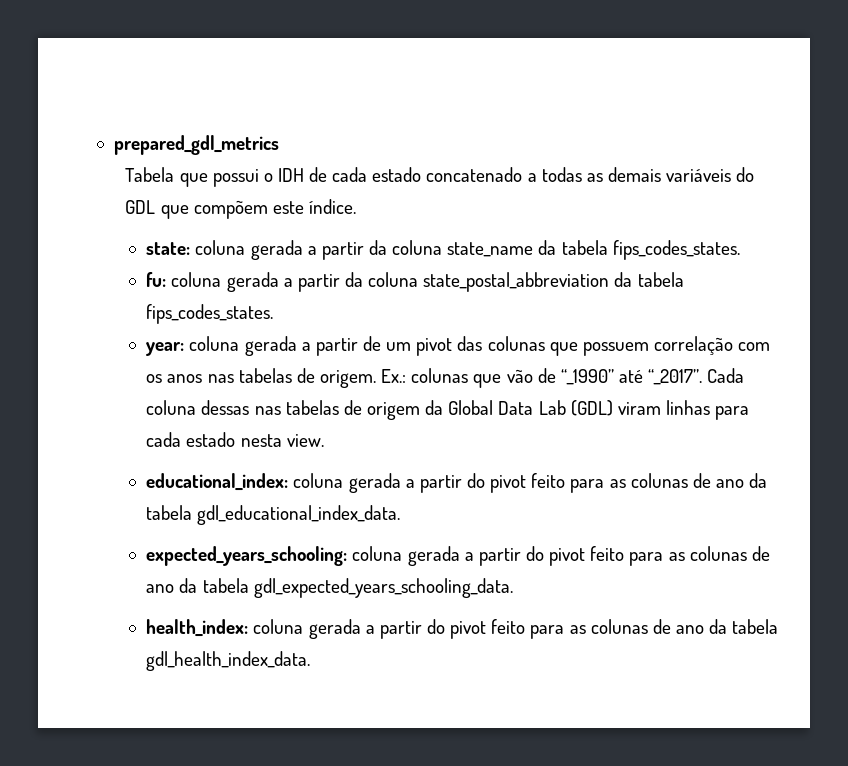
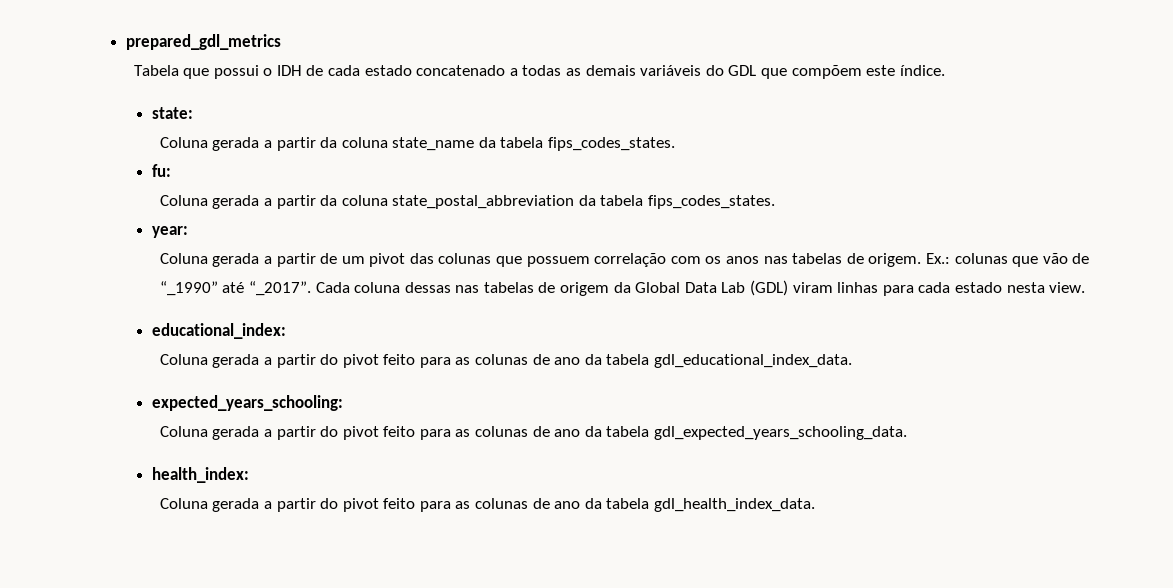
- state: coluna gerada a partir da coluna state_name da tabela fips_codes_states.
+ state:
+ Coluna gerada a partir da coluna state_name da tabela fips_codes_states.
- fu: coluna gerada a partir da coluna state_postal_abbreviation da tabela fips_codes_states.
+ fu:
+ Coluna gerada a partir da coluna state_postal_abbreviation da tabela fips_codes_states.
- year: coluna gerada a partir de um pivot das colunas que possuem correlação com os anos nas tabelas de origem.
+ year:
+ Coluna gerada a partir de um pivot das colunas que possuem correlação com os anos nas tabelas de origem.
- educational_index: coluna gerada a partir do pivot feito para as colunas de ano da tabela gdl_educational_index_data.
+ educational_index:
+ Coluna gerada a partir do pivot feito para as colunas de ano da tabela gdl_educational_index_data.
- expected_years_schooling: coluna gerada a partir do pivot feito para as colunas de ano da tabela gdl_expected_years_schooling_data.
+ expected_years_schooling:
+ Coluna gerada a partir do pivot feito para as colunas de ano da tabela gdl_expected_years_schooling_data.
- health_index: coluna gerada a partir do pivot feito para as colunas de ano da tabela gdl_health_index_data.
+ health_index:
+ Coluna gerada a partir do pivot feito para as colunas de ano da tabela gdl_health_index_data.

